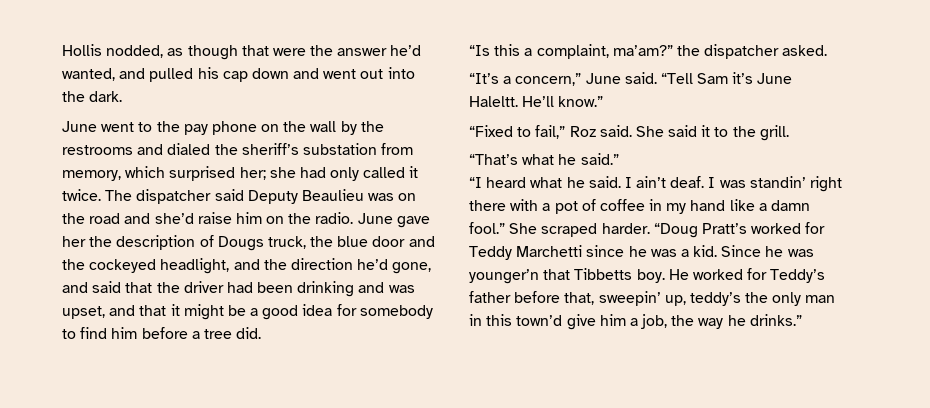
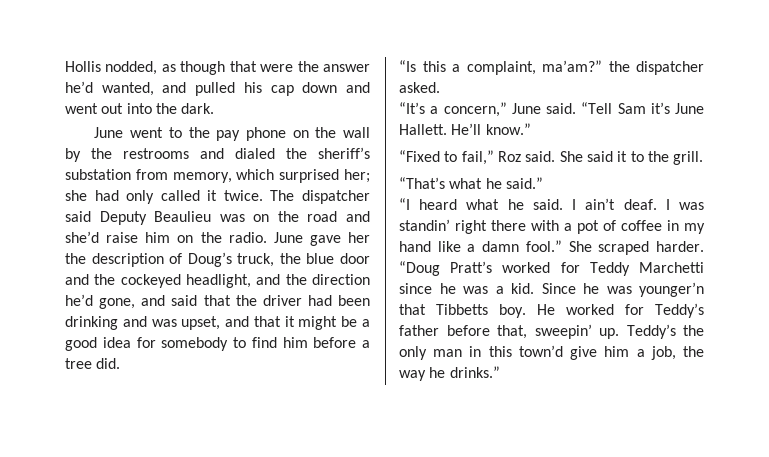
- June gave her the description of Dougs truck, the blue door and the cockeyed headlight, and the direction he’d gone, and said that the driver had been drinking and was upset, and that it might be a good idea for somebody to find him before a tree did.
+ June gave her the description of Doug’s truck, the blue door and the cockeyed headlight, and the direction he’d gone, and said that the driver had been drinking and was upset, and that it might be a good idea for somebody to find him before a tree did.
- “Tell Sam it’s June Haleltt.
+ “Tell Sam it’s June Hallett.
- He worked for Teddy’s father before that, sweepin’ up, teddy’s the only man in this town’d give him a job, the way he drinks.”
+ He worked for Teddy’s father before that, sweepin’ up. Teddy’s the only man in this town’d give him a job, the way he drinks.”

